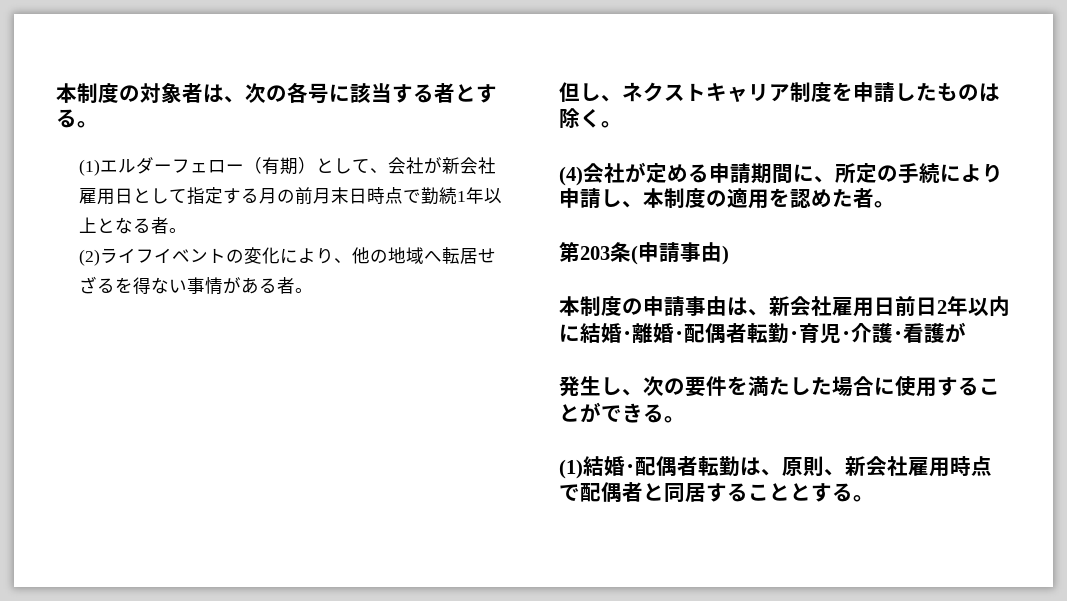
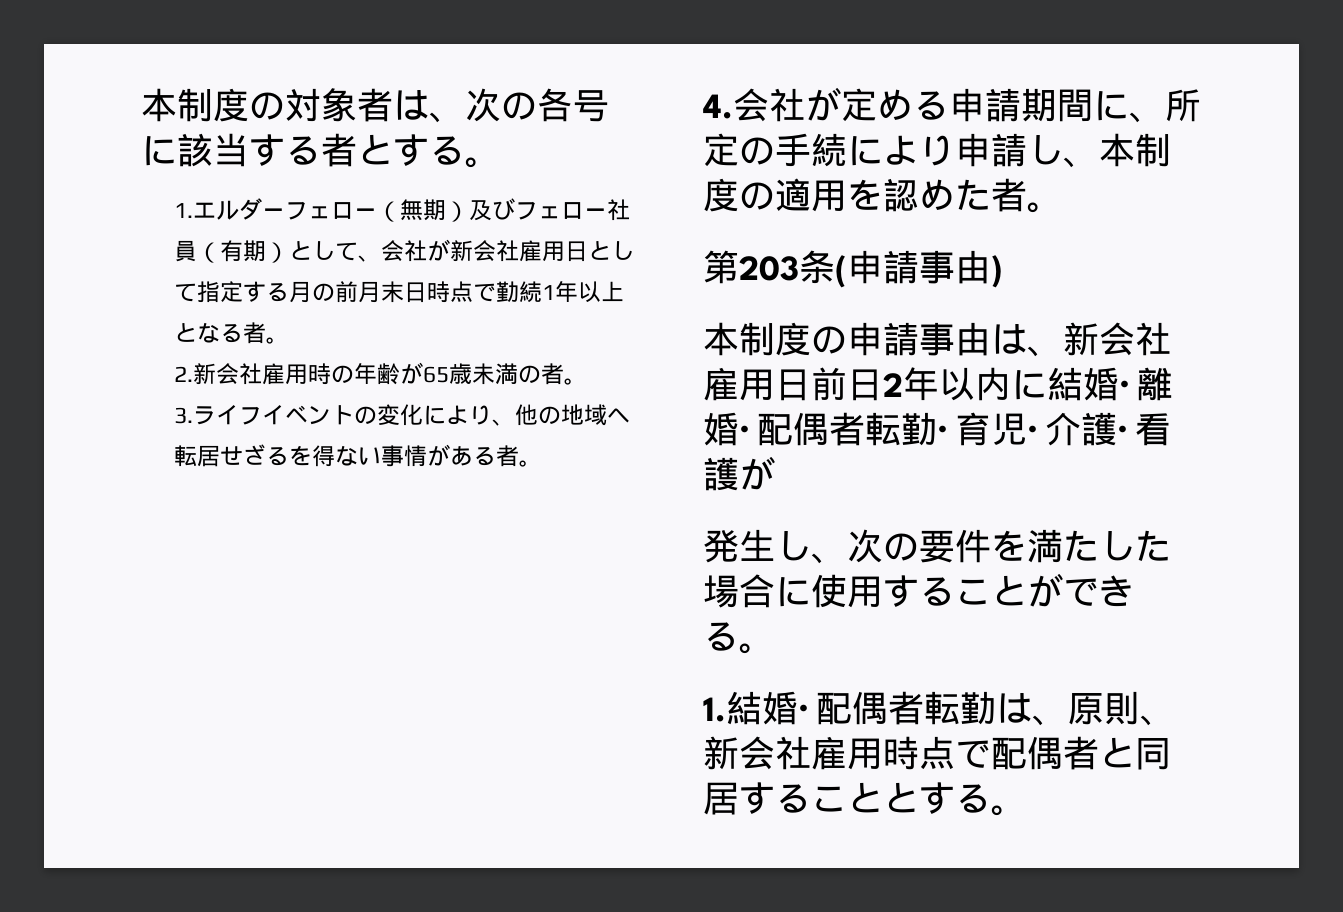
- (1)エルダーフェロー（有期）として、会社が新会社雇用日として指定する月の前月末日時点で勤続1年以上となる者。
+ 1.エルダーフェロー（無期）及びフェロー社員（有期）として、会社が新会社雇用日として指定する月の前月末日時点で勤続1年以上となる者。
- (2)ライフイベントの変化により、他の地域へ転居せざるを得ない事情がある者。
+ 2.新会社雇用時の年齢が65歳未満の者。
+ 3.ライフイベントの変化により、他の地域へ転居せざるを得ない事情がある者。
- 但し、ネクストキャリア制度を申請したものは除く。
- (4)会社が定める申請期間に、所定の手続により申請し、本制度の適用を認めた者。
+ 4.会社が定める申請期間に、所定の手続により申請し、本制度の適用を認めた者。
- (1)結婚･配偶者転勤は、原則、新会社雇用時点で配偶者と同居することとする。
+ 1.結婚･配偶者転勤は、原則、新会社雇用時点で配偶者と同居することとする。

